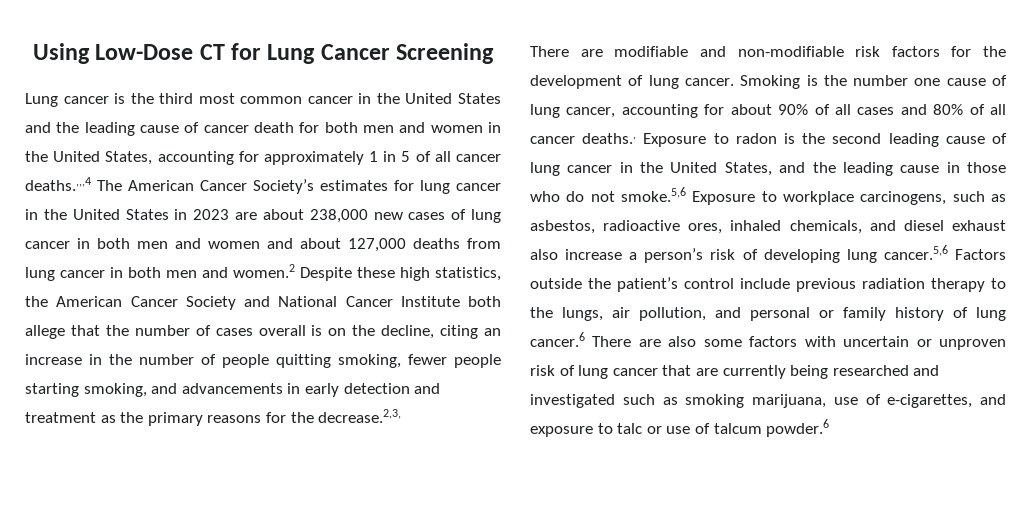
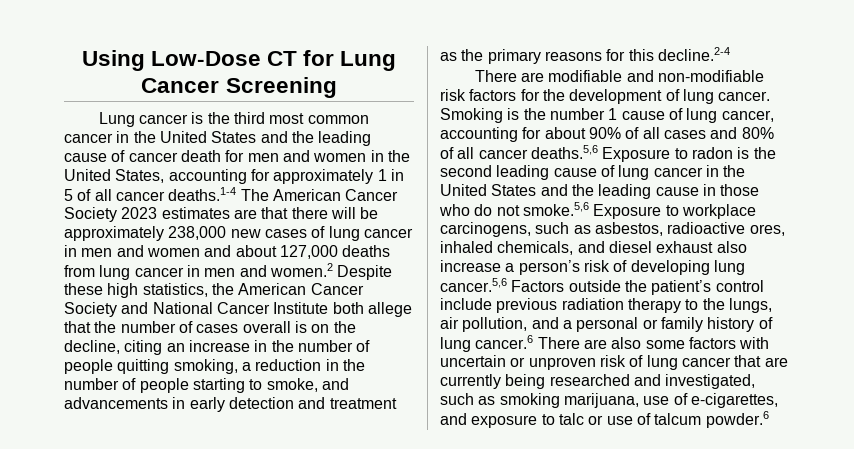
- Lung cancer is the third most common cancer in the United States and the leading cause of cancer death for both men and women in the United States, accounting for approximately 1 in 5 of all cancer deaths.,,,4 The American Cancer Society’s estimates for lung cancer in the United States in 2023 are about 238,000 new cases of lung cancer in both men and women and about 127,000 deaths from lung cancer in both men and women.2 Despite these high statistics, the American Cancer Society and National Cancer Institute both allege that the number of cases overall is on the decline, citing an increase in the number of people quitting smoking, fewer people starting smoking, and advancements in early detection and treatment as the primary reasons for the decrease.2,3,
+ Lung cancer is the third most common cancer in the United States and the leading cause of cancer death for men and women in the United States, accounting for approximately 1 in 5 of all cancer deaths.1-4 The American Cancer Society 2023 estimates are that there will be approximately 238,000 new cases of lung cancer in men and women and about 127,000 deaths from lung cancer in men and women.2 Despite these high statistics, the American Cancer Society and National Cancer Institute both allege that the number of cases overall is on the decline, citing an increase in the number of people quitting smoking, a reduction in the number of people starting to smoke, and advancements in early detection and treatment as the primary reasons for this decline.2-4
- Smoking is the number one cause of lung cancer, accounting for about 90% of all cases and 80% of all cancer deaths., Exposure to radon is the second leading cause of lung cancer in the United States, and the leading cause in those who do not smoke.5,6 Exposure to workplace carcinogens, such as asbestos, radioactive ores, inhaled chemicals, and diesel exhaust also increase a person’s risk of developing lung cancer.5,6 Factors outside the patient’s control include previous radiation therapy to the lungs, air pollution, and personal or family history of lung cancer.6 There are also some factors with uncertain or unproven risk of lung cancer that are currently being researched and investigated such as smoking marijuana, use of e-cigarettes, and exposure to talc or use of talcum powder.6
+ Smoking is the number 1 cause of lung cancer, accounting for about 90% of all cases and 80% of all cancer deaths.5,6 Exposure to radon is the second leading cause of lung cancer in the United States and the leading cause in those who do not smoke.5,6 Exposure to workplace carcinogens, such as asbestos, radioactive ores, inhaled chemicals, and diesel exhaust also increase a person’s risk of developing lung cancer.5,6 Factors outside the patient’s control include previous radiation therapy to the lungs, air pollution, and a personal or family history of lung cancer.6 There are also some factors with uncertain or unproven risk of lung cancer that are currently being researched and investigated, such as smoking marijuana, use of e-cigarettes, and exposure to talc or use of talcum powder.6

